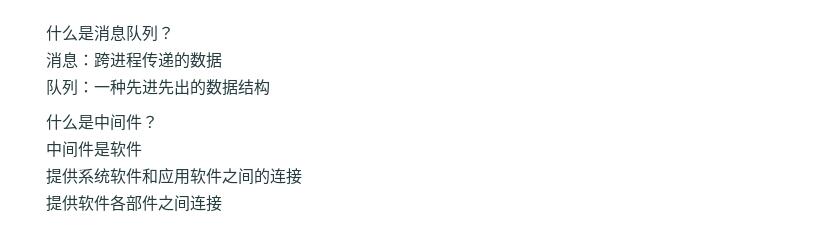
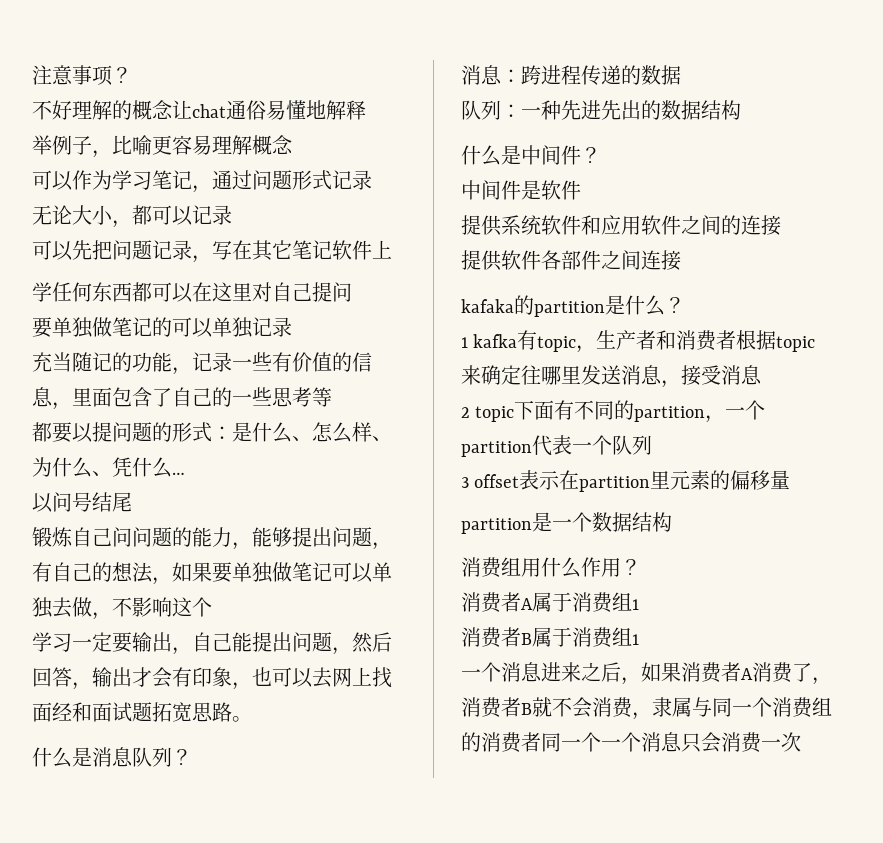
+ 注意事项？
+ 不好理解的概念让chat通俗易懂地解释
+ 举例子，比喻更容易理解概念
+ 可以作为学习笔记，通过问题形式记录
+ 无论大小，都可以记录
+ 可以先把问题记录，写在其它笔记软件上
+ 学任何东西都可以在这里对自己提问
+ 要单独做笔记的可以单独记录
+ 充当随记的功能，记录一些有价值的信息，里面包含了自己的一些思考等
+ 都要以提问题的形式：是什么、怎么样、为什么、凭什么…
+ 以问号结尾
+ 锻炼自己问问题的能力，能够提出问题，有自己的想法，如果要单独做笔记可以单独去做，不影响这个
+ 学习一定要输出，自己能提出问题，然后回答，输出才会有印象，也可以去网上找面经和面试题拓宽思路。
+ kafaka的partition是什么？
+ 1 kafka有topic，生产者和消费者根据topic来确定往哪里发送消息，接受消息
+ 2 topic下面有不同的partition，一个partition代表一个队列
+ 3 offset表示在partition里元素的偏移量
+ partition是一个数据结构
+ 消费组用什么作用？
+ 消费者A属于消费组1
+ 消费者B属于消费组1
+ 一个消息进来之后，如果消费者A消费了，消费者B就不会消费，隶属与同一个消费组的消费者同一个一个消息只会消费一次

